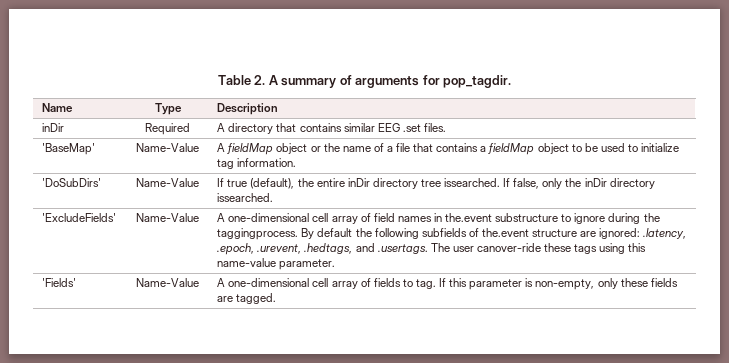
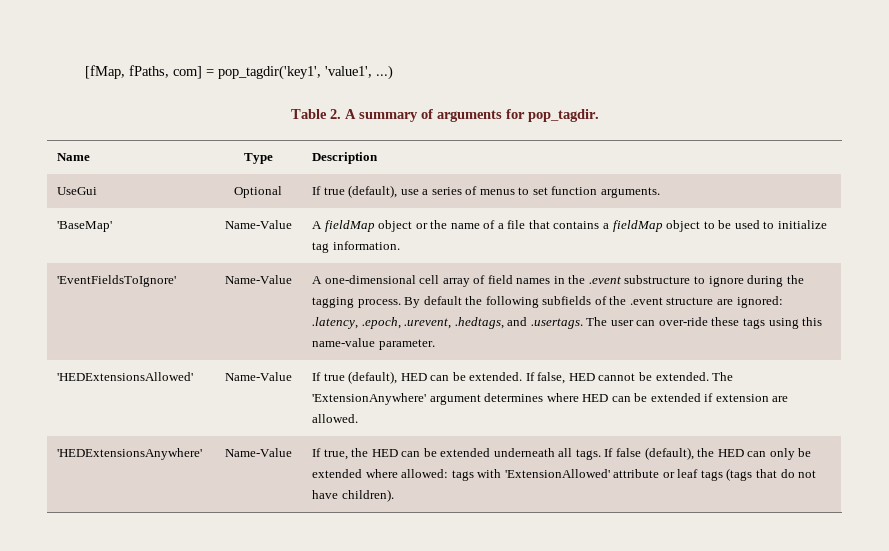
+ [fMap, fPaths, com] = pop_tagdir('key1', 'value1', ...)
- inDir | Required | A directory that contains similar EEG .set files.
+ UseGui | Optional | If true (default), use a series of menus to set function arguments.
- 'DoSubDirs' | Name-Value | If true (default), the entire inDir directory tree issearched. If false, only the inDir directory issearched.
- 'ExcludeFields'
+ 'EventFieldsToIgnore'
- A one-dimensional cell array of field names in the.event substructure to ignore during the taggingprocess.
+ A one-dimensional cell array of field names in the .event substructure to ignore during the tagging process.
- By default the following subfields of the.event structure are ignored: .latency, .epoch, .urevent, .hedtags, and .usertags. The user canover-ride these tags using this name-value parameter.
+ By default the following subfields of the .event structure are ignored: .latency, .epoch, .urevent, .hedtags, and .usertags. The user can over-ride these tags using this name-value parameter.
- 'Fields' | Name-Value | A one-dimensional cell array of fields to tag. If this parameter is non-empty, only these fields are tagged.
+ 'HEDExtensionsAllowed' | Name-Value | If true (default), HED can be extended. If false, HED cannot be extended. The 'ExtensionAnywhere' argument determines where HED can be extended if extension are allowed.
+ 'HEDExtensionsAnywhere' | Name-Value | If true, the HED can be extended underneath all tags. If false (default), the HED can only be extended where allowed: tags with 'ExtensionAllowed' attribute or leaf tags (tags that do not have children).

